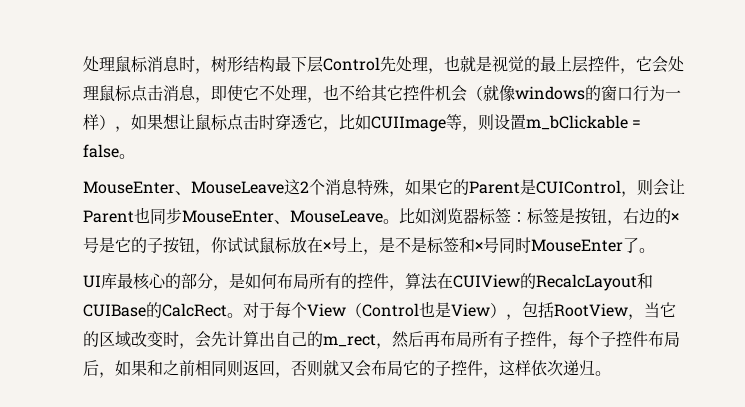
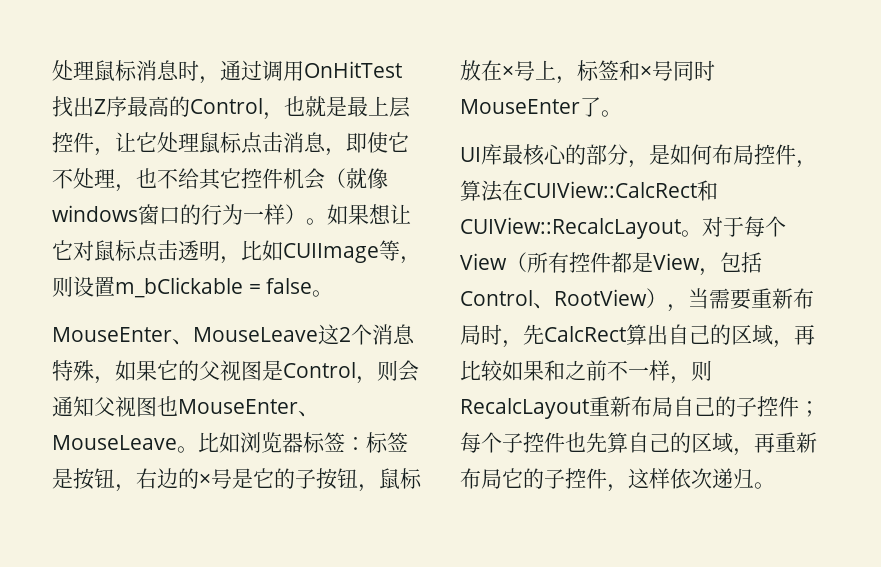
- 处理鼠标消息时，树形结构最下层Control先处理，也就是视觉的最上层控件，它会处理鼠标点击消息，即使它不处理，也不给其它控件机会（就像windows的窗口行为一样），如果想让鼠标点击时穿透它，比如CUIImage等，则设置m_bClickable = false。
+ 处理鼠标消息时，通过调用OnHitTest找出Z序最高的Control，也就是最上层控件，让它处理鼠标点击消息，即使它不处理，也不给其它控件机会（就像windows窗口的行为一样）。如果想让它对鼠标点击透明，比如CUIImage等，则设置m_bClickable = false。
- MouseEnter、MouseLeave这2个消息特殊，如果它的Parent是CUIControl，则会让Parent也同步MouseEnter、MouseLeave。
+ MouseEnter、MouseLeave这2个消息特殊，如果它的父视图是Control，则会通知父视图也MouseEnter、MouseLeave。
- 比如浏览器标签：标签是按钮，右边的×号是它的子按钮，你试试鼠标放在×号上，是不是标签和×号同时MouseEnter了。
+ 比如浏览器标签：标签是按钮，右边的×号是它的子按钮，鼠标放在×号上，标签和×号同时MouseEnter了。
- UI库最核心的部分，是如何布局所有的控件，算法在CUIView的RecalcLayout和CUIBase的CalcRect。对于每个View（Control也是View），包括RootView，当它的区域改变时，会先计算出自己的m_rect，然后再布局所有子控件，每个子控件布局后，如果和之前相同则返回，否则就又会布局它的子控件，这样依次递归。
+ UI库最核心的部分，是如何布局控件，算法在CUIView::CalcRect和CUIView::RecalcLayout。对于每个View（所有控件都是View，包括Control、RootView），当需要重新布局时，先CalcRect算出自己的区域，再比较如果和之前不一样，则RecalcLayout重新布局自己的子控件；每个子控件也先算自己的区域，再重新布局它的子控件，这样依次递归。

